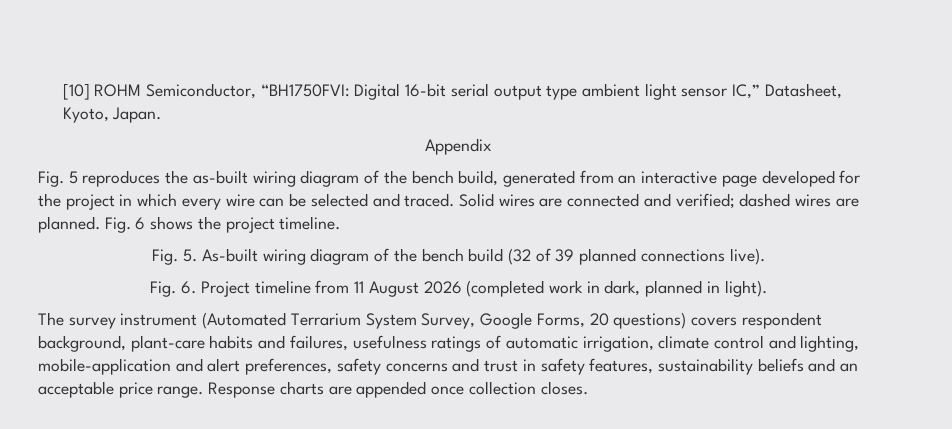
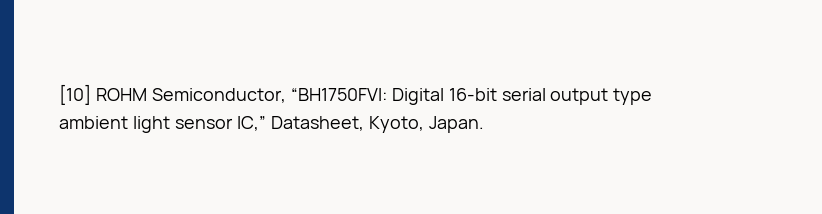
- Appendix
- Fig. 5 reproduces the as-built wiring diagram of the bench build, generated from an interactive page developed for the project in which every wire can be selected and traced. Solid wires are connected and verified; dashed wires are planned. Fig. 6 shows the project timeline.
- Fig. 5. As-built wiring diagram of the bench build (32 of 39 planned connections live).
- Fig. 6. Project timeline from 11 August 2026 (completed work in dark, planned in light).
- The survey instrument (Automated Terrarium System Survey, Google Forms, 20 questions) covers respondent background, plant-care habits and failures, usefulness ratings of automatic irrigation, climate control and lighting, mobile-application and alert preferences, safety concerns and trust in safety features, sustainability beliefs and an acceptable price range. Response charts are appended once collection closes.

